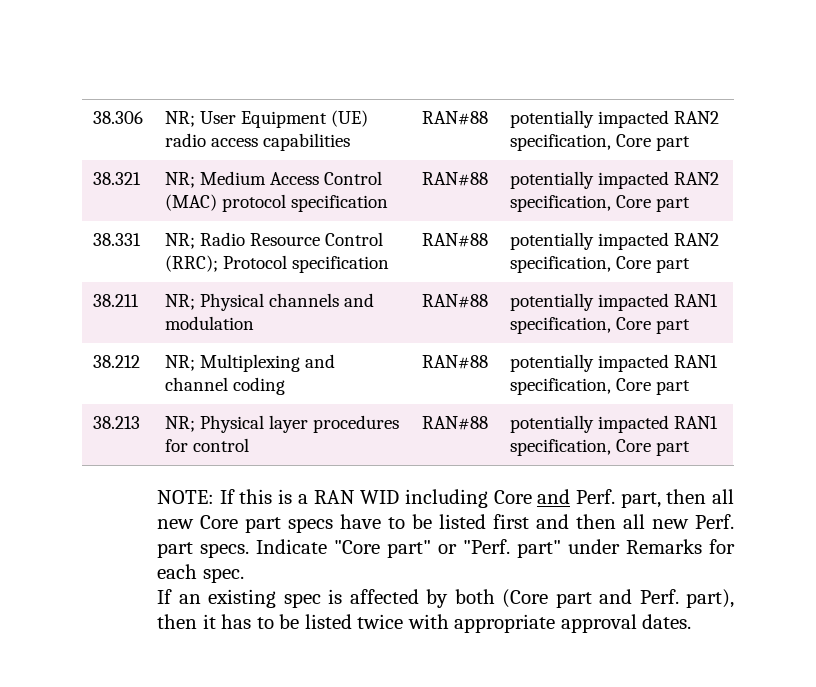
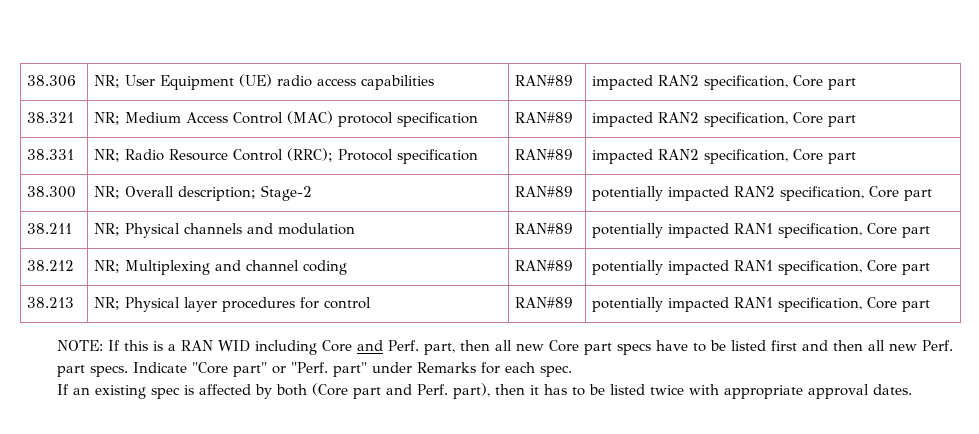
- 38.306 | NR; User Equipment (UE) radio access capabilities | RAN#88 | potentially impacted RAN2 specification, Core part
+ 38.306 | NR; User Equipment (UE) radio access capabilities | RAN#89 | impacted RAN2 specification, Core part
- 38.321 | NR; Medium Access Control (MAC) protocol specification | RAN#88 | potentially impacted RAN2 specification, Core part
+ 38.321 | NR; Medium Access Control (MAC) protocol specification | RAN#89 | impacted RAN2 specification, Core part
- 38.331 | NR; Radio Resource Control (RRC); Protocol specification | RAN#88 | potentially impacted RAN2 specification, Core part
+ 38.331 | NR; Radio Resource Control (RRC); Protocol specification | RAN#89 | impacted RAN2 specification, Core part
+ 38.300 | NR; Overall description; Stage-2 | RAN#89 | potentially impacted RAN2 specification, Core part
- 38.211 | NR; Physical channels and modulation | RAN#88 | potentially impacted RAN1 specification, Core part
+ 38.211 | NR; Physical channels and modulation | RAN#89 | potentially impacted RAN1 specification, Core part
- 38.212 | NR; Multiplexing and channel coding | RAN#88 | potentially impacted RAN1 specification, Core part
+ 38.212 | NR; Multiplexing and channel coding | RAN#89 | potentially impacted RAN1 specification, Core part
- 38.213 | NR; Physical layer procedures for control | RAN#88 | potentially impacted RAN1 specification, Core part
+ 38.213 | NR; Physical layer procedures for control | RAN#89 | potentially impacted RAN1 specification, Core part

